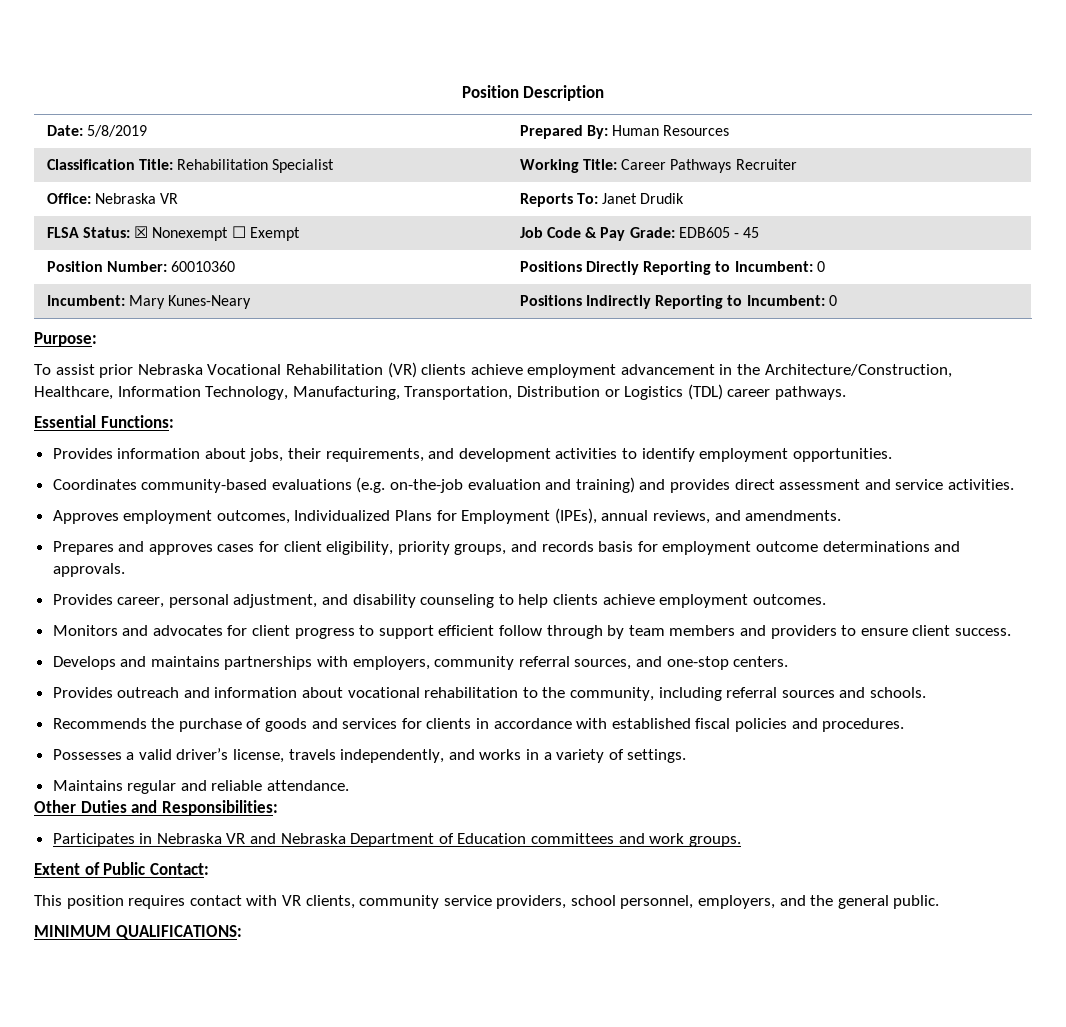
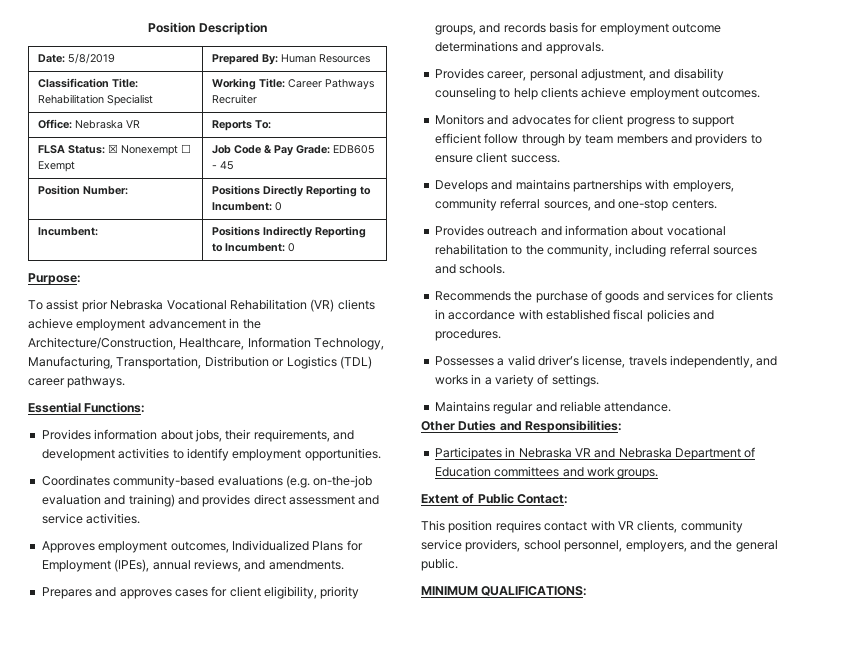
- Office: Nebraska VR | Reports To: Janet Drudik
+ Office: Nebraska VR | Reports To:
- Position Number: 60010360 | Positions Directly Reporting to Incumbent: 0
+ Position Number: | Positions Directly Reporting to Incumbent: 0
- Incumbent: Mary Kunes-Neary | Positions Indirectly Reporting to Incumbent: 0
+ Incumbent: | Positions Indirectly Reporting to Incumbent: 0

